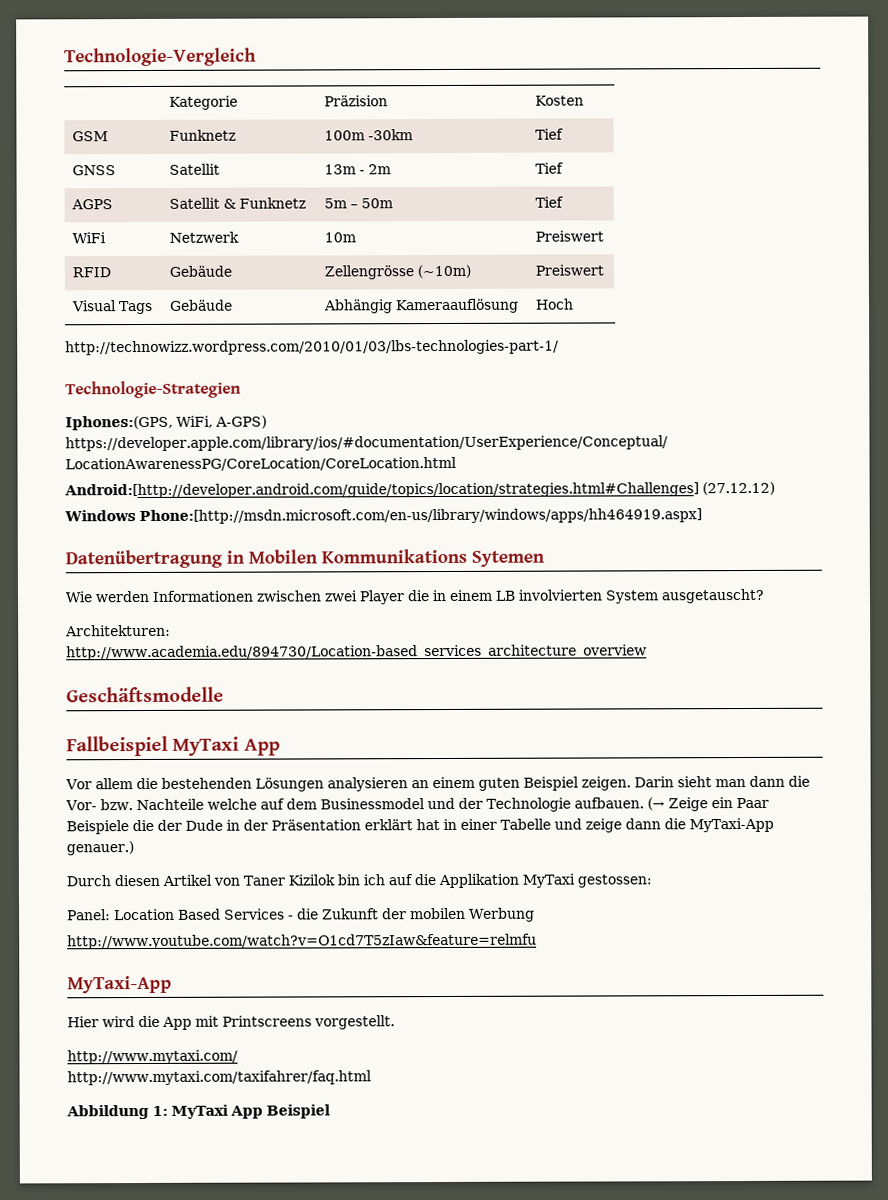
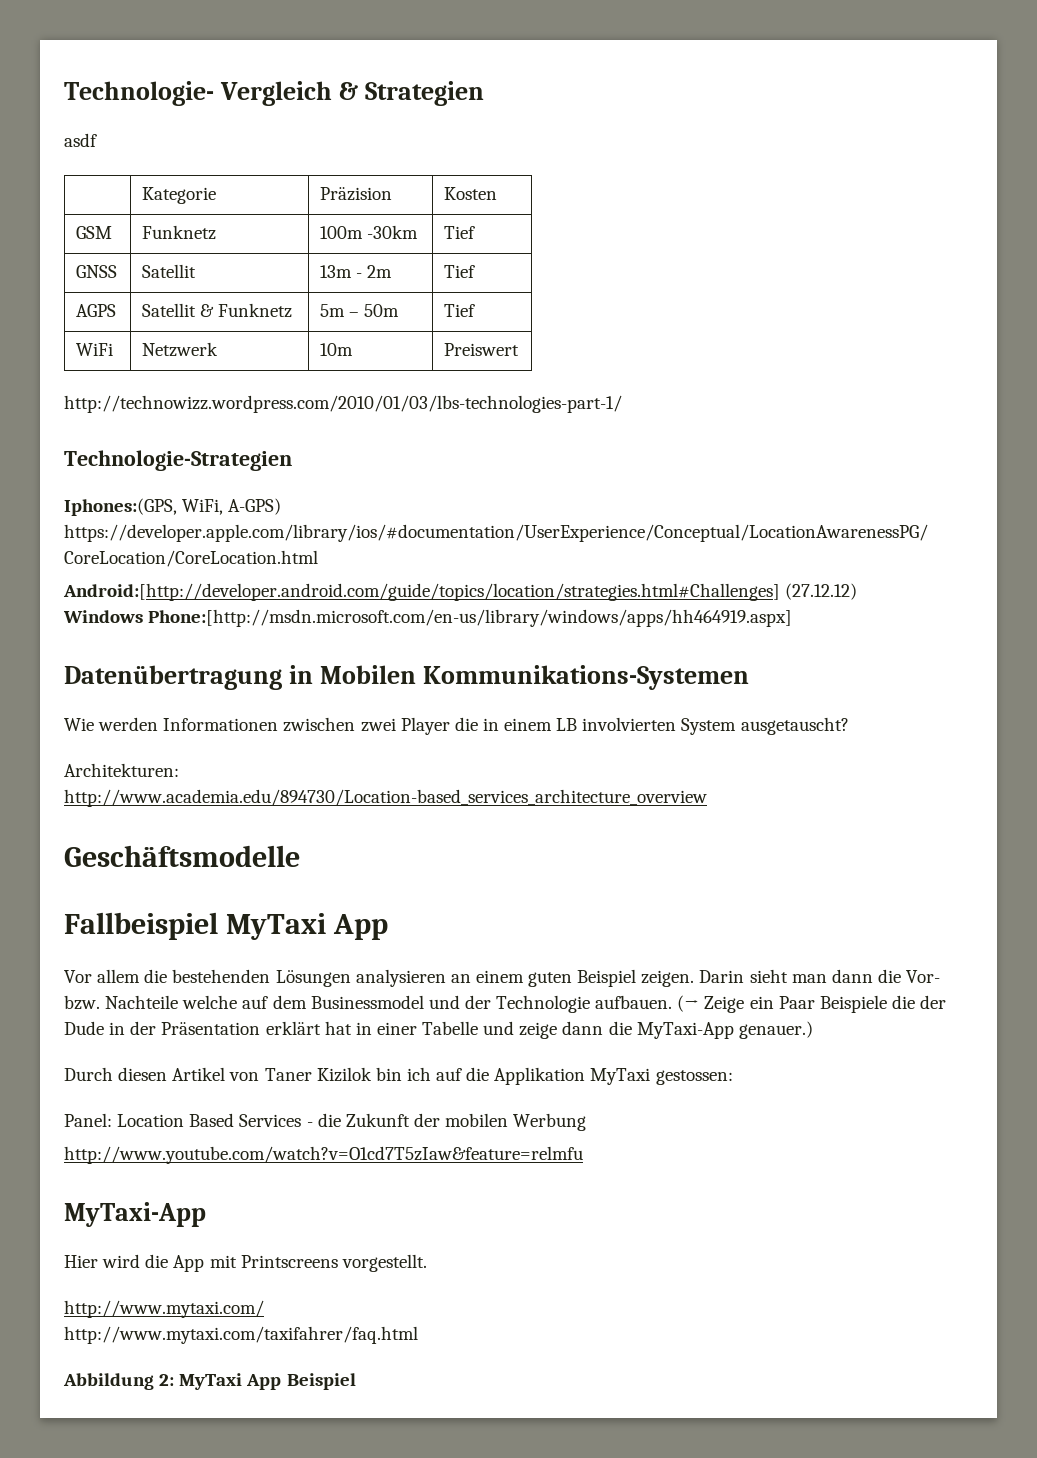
- Technologie-Vergleich
+ Technologie- Vergleich & Strategien
+ asdf
- RFID | Gebäude | Zellengrösse (~10m) | Preiswert
- Visual Tags | Gebäude | Abhängig Kameraauflösung | Hoch
- Datenübertragung in Mobilen Kommunikations Sytemen
+ Datenübertragung in Mobilen Kommunikations-Systemen
- Abbildung 1: MyTaxi App Beispiel
+ Abbildung 2: MyTaxi App Beispiel

